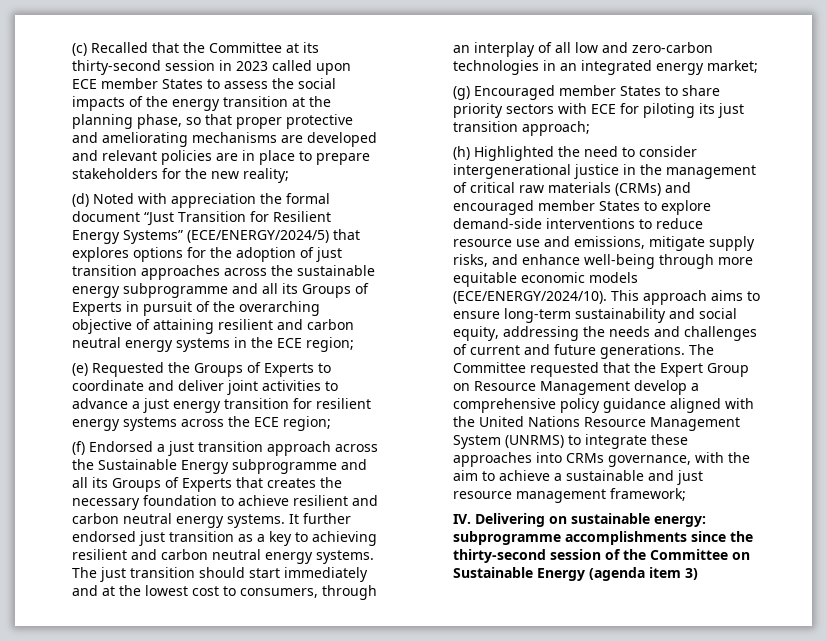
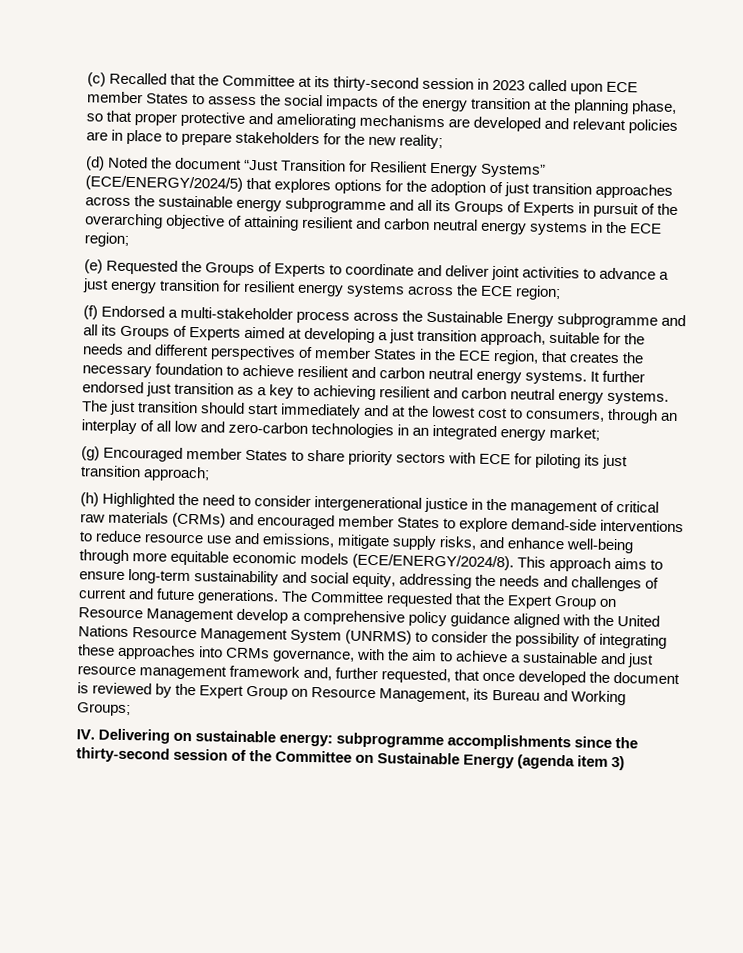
- (d) Noted with appreciation the formal document “Just Transition for Resilient Energy Systems” (ECE/ENERGY/2024/5) that explores options for the adoption of just transition approaches across the sustainable energy subprogramme and all its Groups of Experts in pursuit of the overarching objective of attaining resilient and carbon neutral energy systems in the ECE region;
+ (d) Noted the document “Just Transition for Resilient Energy Systems” (ECE/ENERGY/2024/5) that explores options for the adoption of just transition approaches across the sustainable energy subprogramme and all its Groups of Experts in pursuit of the overarching objective of attaining resilient and carbon neutral energy systems in the ECE region;
- (f) Endorsed a just transition approach across the Sustainable Energy subprogramme and all its Groups of Experts that creates the necessary foundation to achieve resilient and carbon neutral energy systems.
+ (f) Endorsed a multi-stakeholder process across the Sustainable Energy subprogramme and all its Groups of Experts aimed at developing a just transition approach, suitable for the needs and different perspectives of member States in the ECE region, that creates the necessary foundation to achieve resilient and carbon neutral energy systems.
- (h) Highlighted the need to consider intergenerational justice in the management of critical raw materials (CRMs) and encouraged member States to explore demand-side interventions to reduce resource use and emissions, mitigate supply risks, and enhance well-being through more equitable economic models (ECE/ENERGY/2024/10).
+ (h) Highlighted the need to consider intergenerational justice in the management of critical raw materials (CRMs) and encouraged member States to explore demand-side interventions to reduce resource use and emissions, mitigate supply risks, and enhance well-being through more equitable economic models (ECE/ENERGY/2024/8).
- The Committee requested that the Expert Group on Resource Management develop a comprehensive policy guidance aligned with the United Nations Resource Management System (UNRMS) to integrate these approaches into CRMs governance, with the aim to achieve a sustainable and just resource management framework;
+ The Committee requested that the Expert Group on Resource Management develop a comprehensive policy guidance aligned with the United Nations Resource Management System (UNRMS) to consider the possibility of integrating these approaches into CRMs governance, with the aim to achieve a sustainable and just resource management framework and, further requested, that once developed the document is reviewed by the Expert Group on Resource Management, its Bureau and Working Groups;

